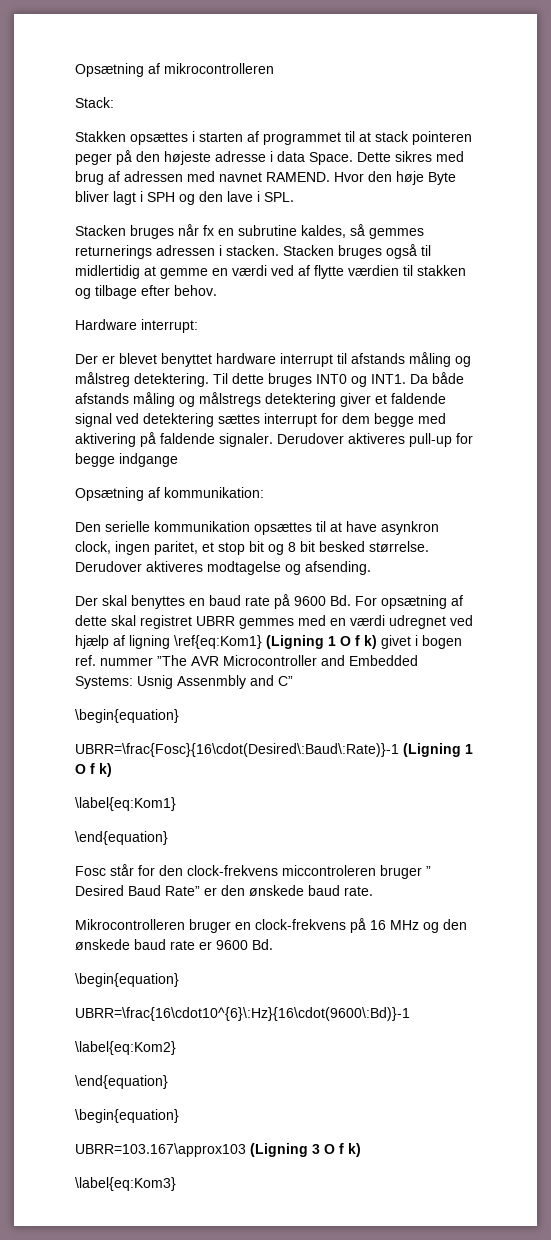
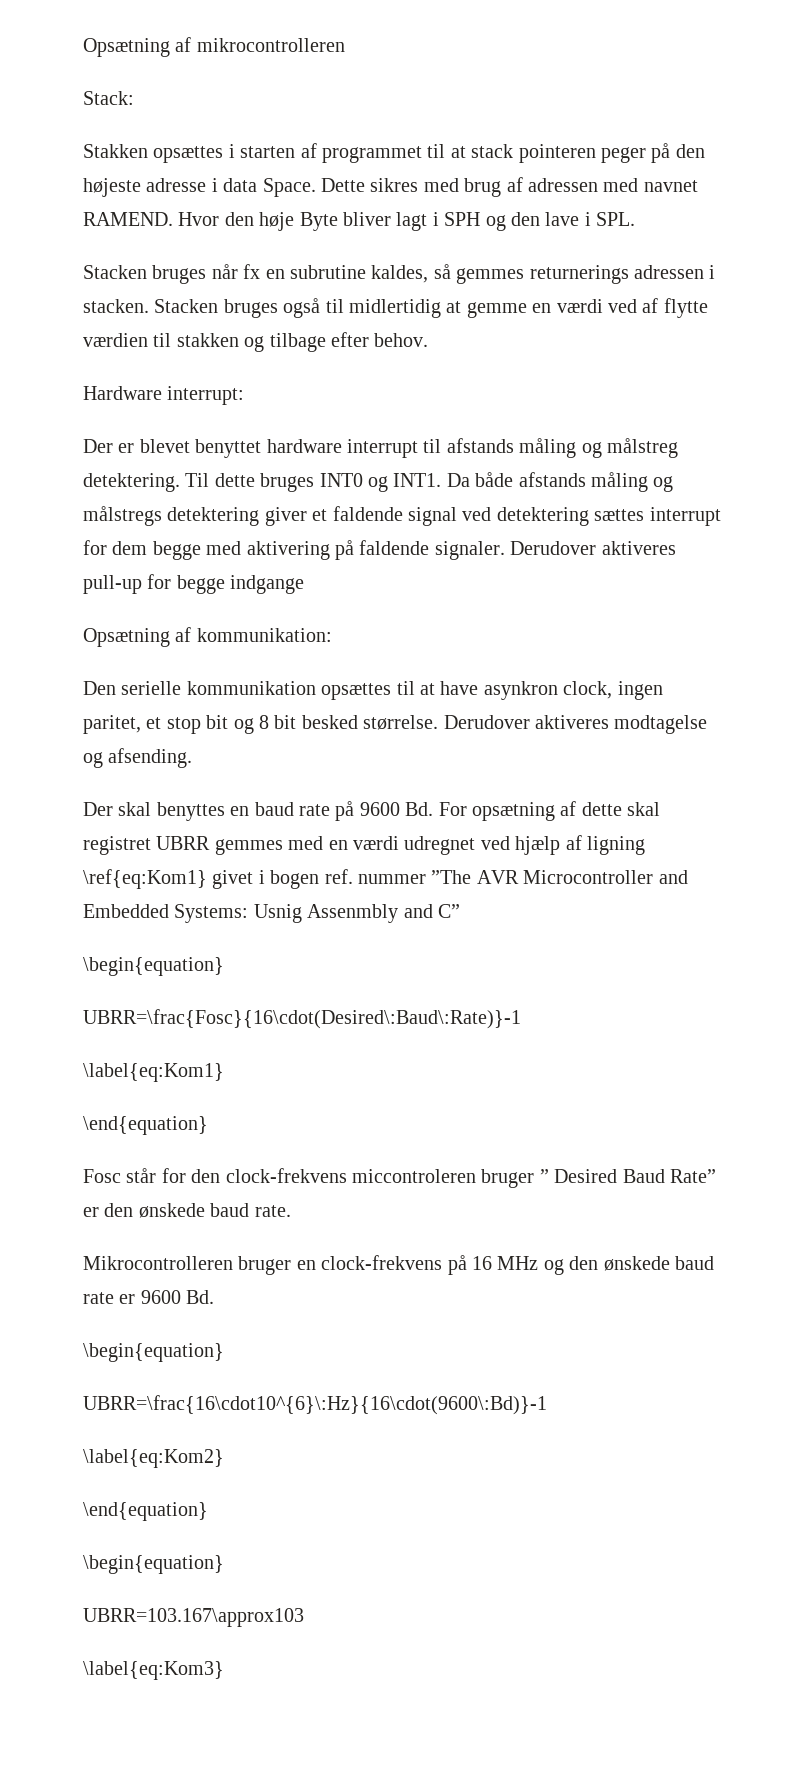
- Der skal benyttes en baud rate på 9600 Bd. For opsætning af dette skal registret UBRR gemmes med en værdi udregnet ved hjælp af ligning \ref{eq:Kom1} (Ligning 1 O f k) givet i bogen ref. nummer ”The AVR Microcontroller and Embedded Systems: Usnig Assenmbly and C”
+ Der skal benyttes en baud rate på 9600 Bd. For opsætning af dette skal registret UBRR gemmes med en værdi udregnet ved hjælp af ligning \ref{eq:Kom1} givet i bogen ref. nummer ”The AVR Microcontroller and Embedded Systems: Usnig Assenmbly and C”
- UBRR=\frac{Fosc}{16\cdot(Desired\:Baud\:Rate)}-1 (Ligning 1 O f k)
+ UBRR=\frac{Fosc}{16\cdot(Desired\:Baud\:Rate)}-1
- UBRR=103.167\approx103 (Ligning 3 O f k)
+ UBRR=103.167\approx103

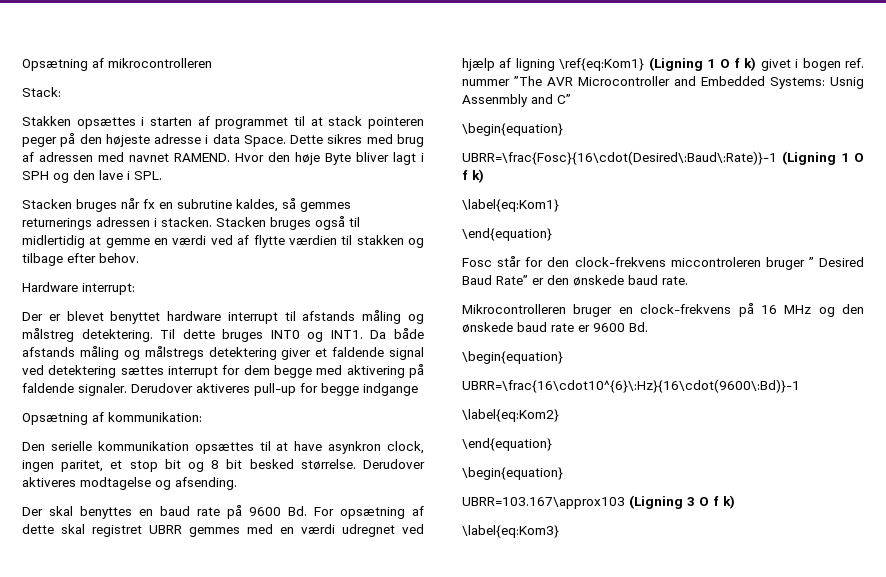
- Der skal benyttes en baud rate på 9600 Bd. For opsætning af dette skal registret UBRR gemmes med en værdi udregnet ved hjælp af ligning \ref{eq:Kom1} givet i bogen ref. nummer ”The AVR Microcontroller and Embedded Systems: Usnig Assenmbly and C”
+ Der skal benyttes en baud rate på 9600 Bd. For opsætning af dette skal registret UBRR gemmes med en værdi udregnet ved hjælp af ligning \ref{eq:Kom1} (Ligning 1 O f k) givet i bogen ref. nummer ”The AVR Microcontroller and Embedded Systems: Usnig Assenmbly and C”
- UBRR=\frac{Fosc}{16\cdot(Desired\:Baud\:Rate)}-1
+ UBRR=\frac{Fosc}{16\cdot(Desired\:Baud\:Rate)}-1 (Ligning 1 O f k)
- UBRR=103.167\approx103
+ UBRR=103.167\approx103 (Ligning 3 O f k)

